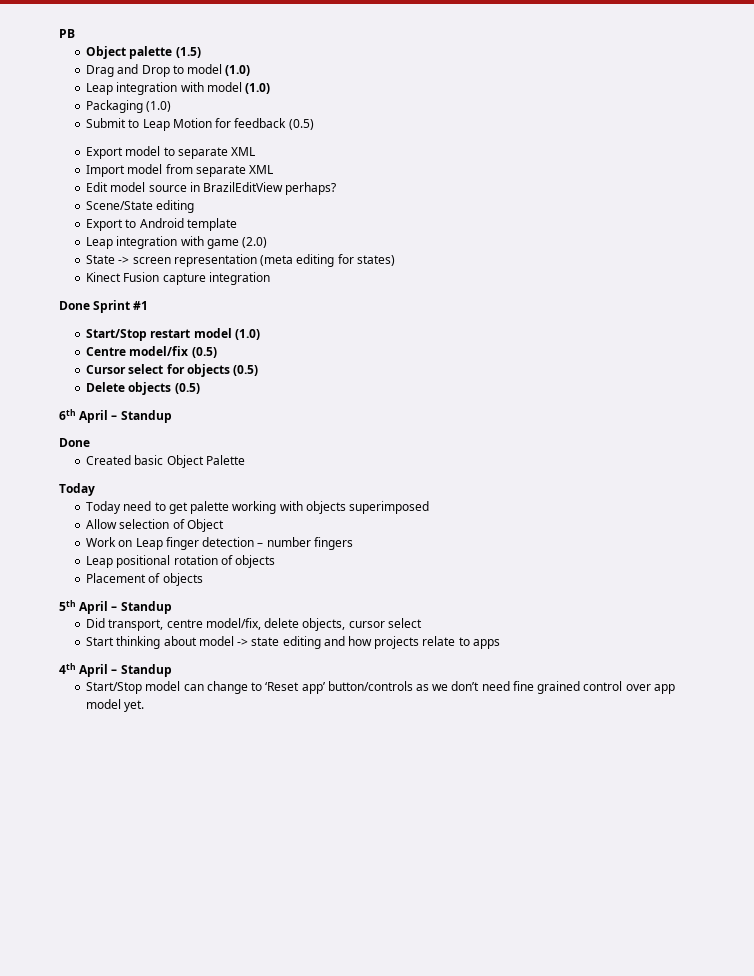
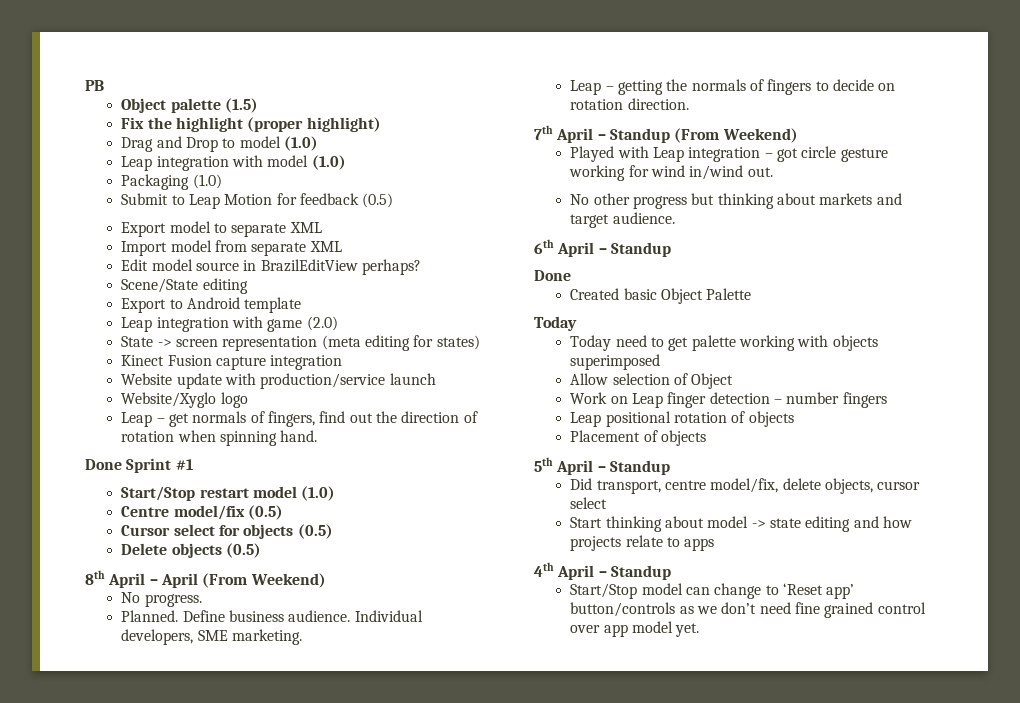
+ Fix the highlight (proper highlight)
+ Website update with production/service launch
+ Website/Xyglo logo
+ Leap – get normals of fingers, find out the direction of rotation when spinning hand.
+ 8th April – April (From Weekend)
+ No progress.
+ Planned. Define business audience. Individual developers, SME marketing.
+ Leap – getting the normals of fingers to decide on rotation direction.
+ 7th April – Standup (From Weekend)
+ Played with Leap integration – got circle gesture working for wind in/wind out.
+ No other progress but thinking about markets and target audience.

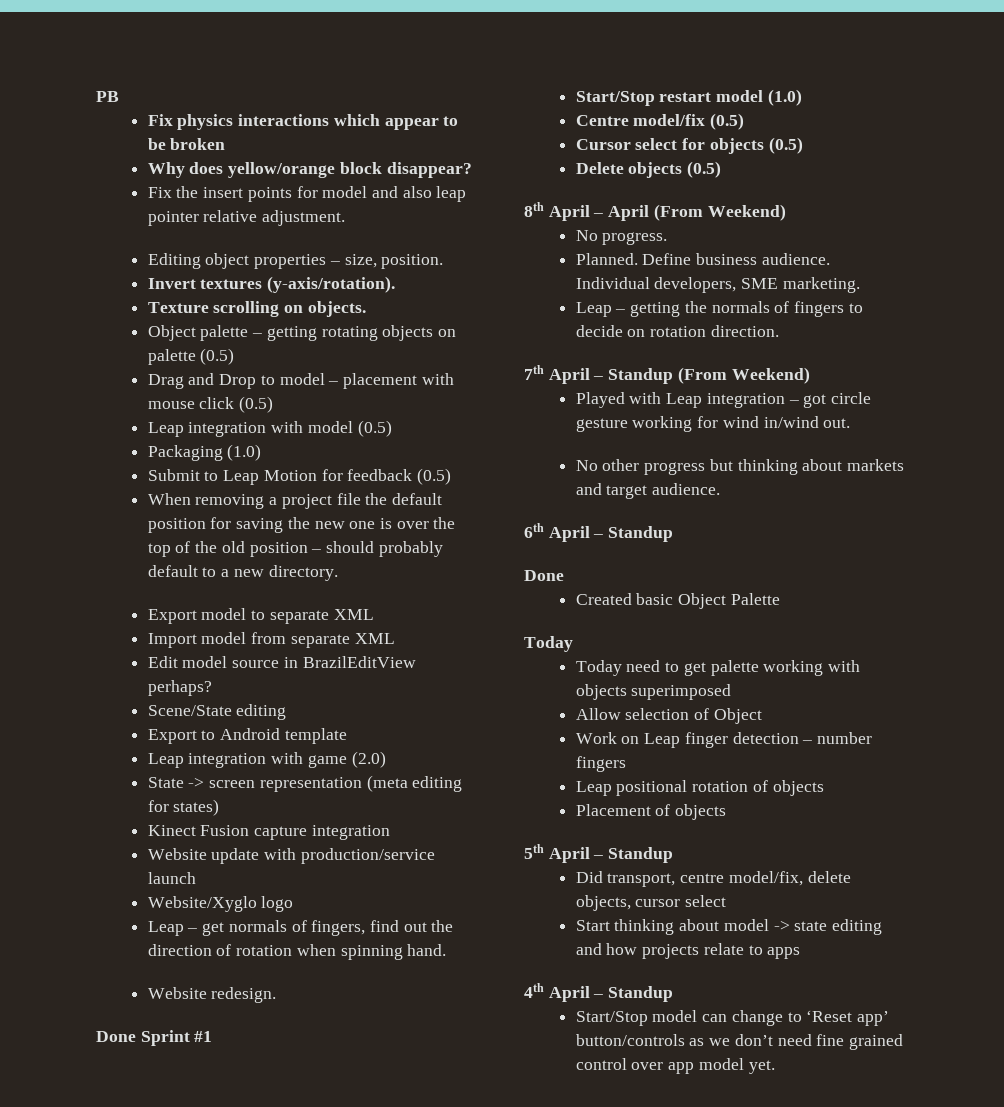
- Object palette (1.5)
- Fix the highlight (proper highlight)
+ Fix physics interactions which appear to be broken
+ Why does yellow/orange block disappear?
+ Fix the insert points for model and also leap pointer relative adjustment.
+ Editing object properties – size, position.
+ Invert textures (y-axis/rotation).
+ Texture scrolling on objects.
+ Object palette – getting rotating objects on palette (0.5)
- Drag and Drop to model (1.0)
+ Drag and Drop to model – placement with mouse click (0.5)
- Leap integration with model (1.0)
+ Leap integration with model (0.5)
+ When removing a project file the default position for saving the new one is over the top of the old position – should probably default to a new directory.
+ Website redesign.

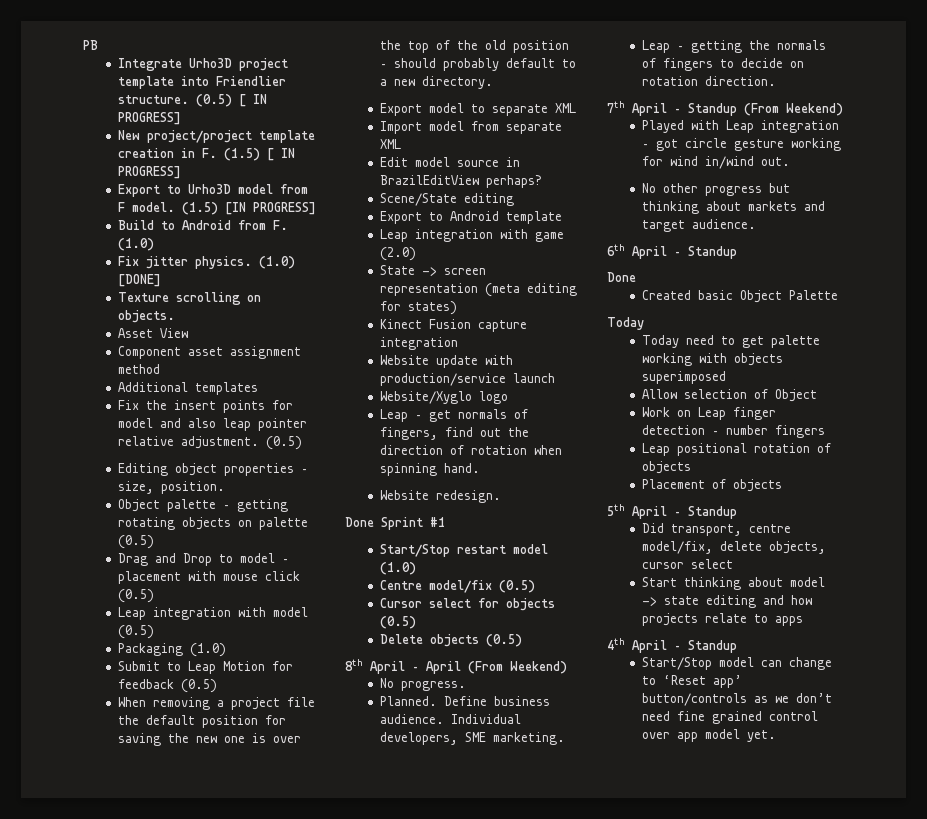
- Fix physics interactions which appear to be broken
- Why does yellow/orange block disappear?
+ Integrate Urho3D project template into Friendlier structure. (0.5) [ IN PROGRESS]
+ New project/project template creation in F. (1.5) [ IN PROGRESS]
+ Export to Urho3D model from F model. (1.5) [IN PROGRESS]
+ Build to Android from F. (1.0)
+ Fix jitter physics. (1.0) [DONE]
+ Texture scrolling on objects.
+ Asset View
+ Component asset assignment method
+ Additional templates
- Fix the insert points for model and also leap pointer relative adjustment.
+ Fix the insert points for model and also leap pointer relative adjustment. (0.5)
- Invert textures (y-axis/rotation).
- Texture scrolling on objects.

